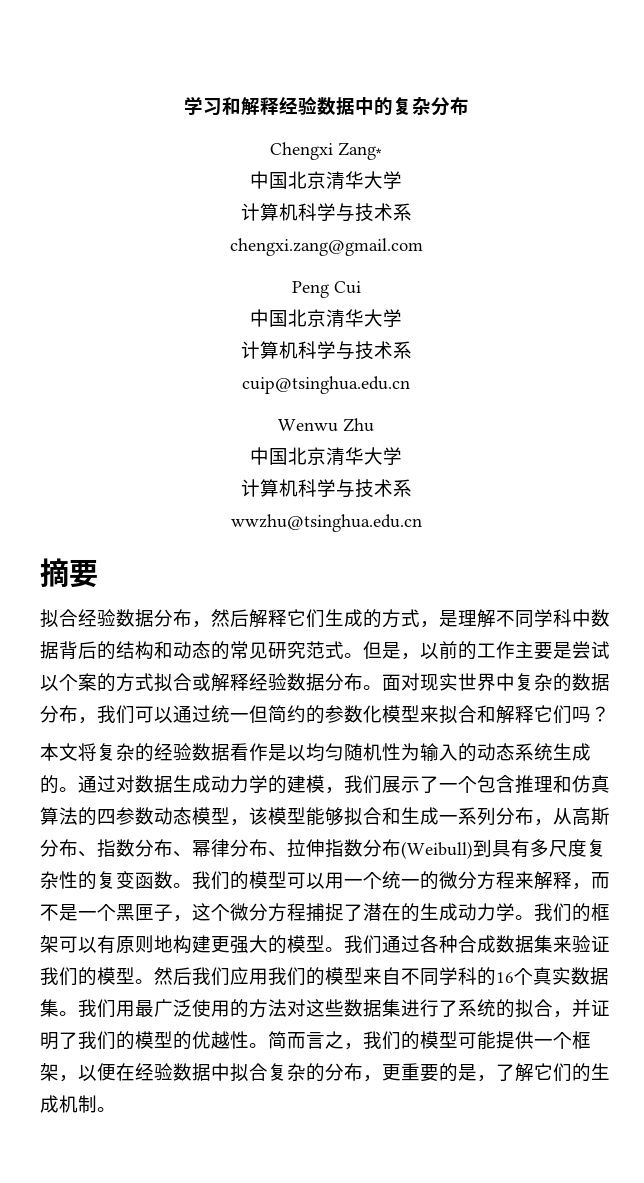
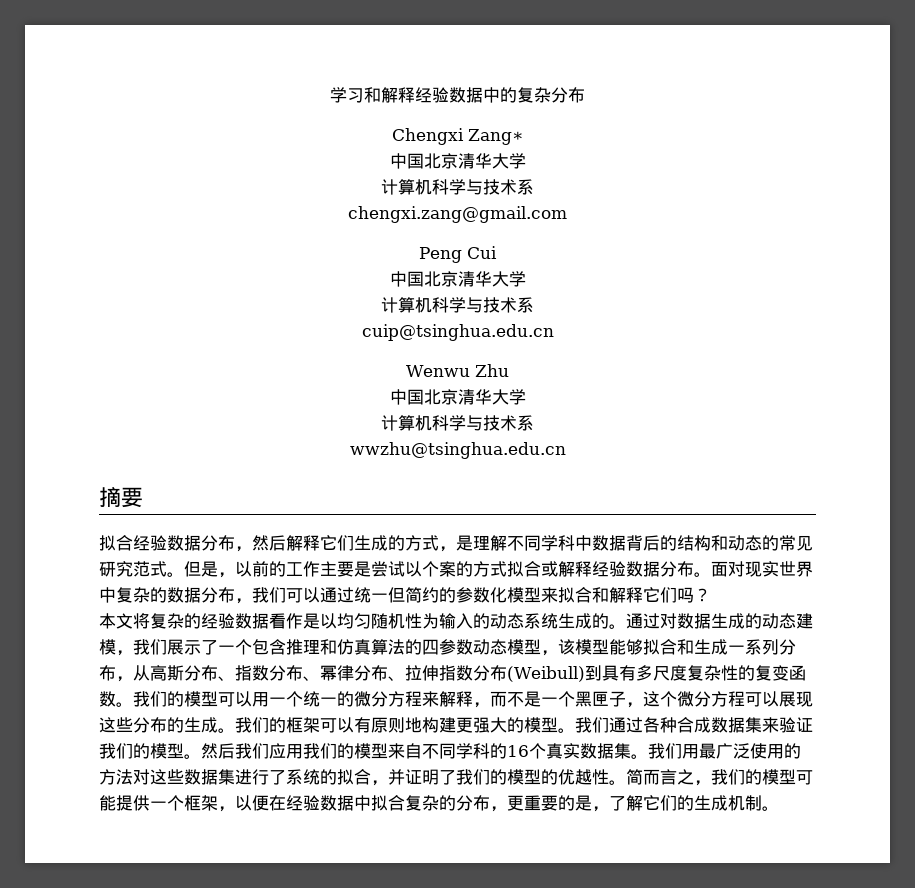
- 通过对数据生成动力学的建模，我们展示了一个包含推理和仿真算法的四参数动态模型，该模型能够拟合和生成一系列分布，从高斯分布、指数分布、幂律分布、拉伸指数分布(Weibull)到具有多尺度复杂性的复变函数。
+ 通过对数据生成的动态建模，我们展示了一个包含推理和仿真算法的四参数动态模型，该模型能够拟合和生成一系列分布，从高斯分布、指数分布、幂律分布、拉伸指数分布(Weibull)到具有多尺度复杂性的复变函数。
- 我们的模型可以用一个统一的微分方程来解释，而不是一个黑匣子，这个微分方程捕捉了潜在的生成动力学。
+ 我们的模型可以用一个统一的微分方程来解释，而不是一个黑匣子，这个微分方程可以展现这些分布的生成。

